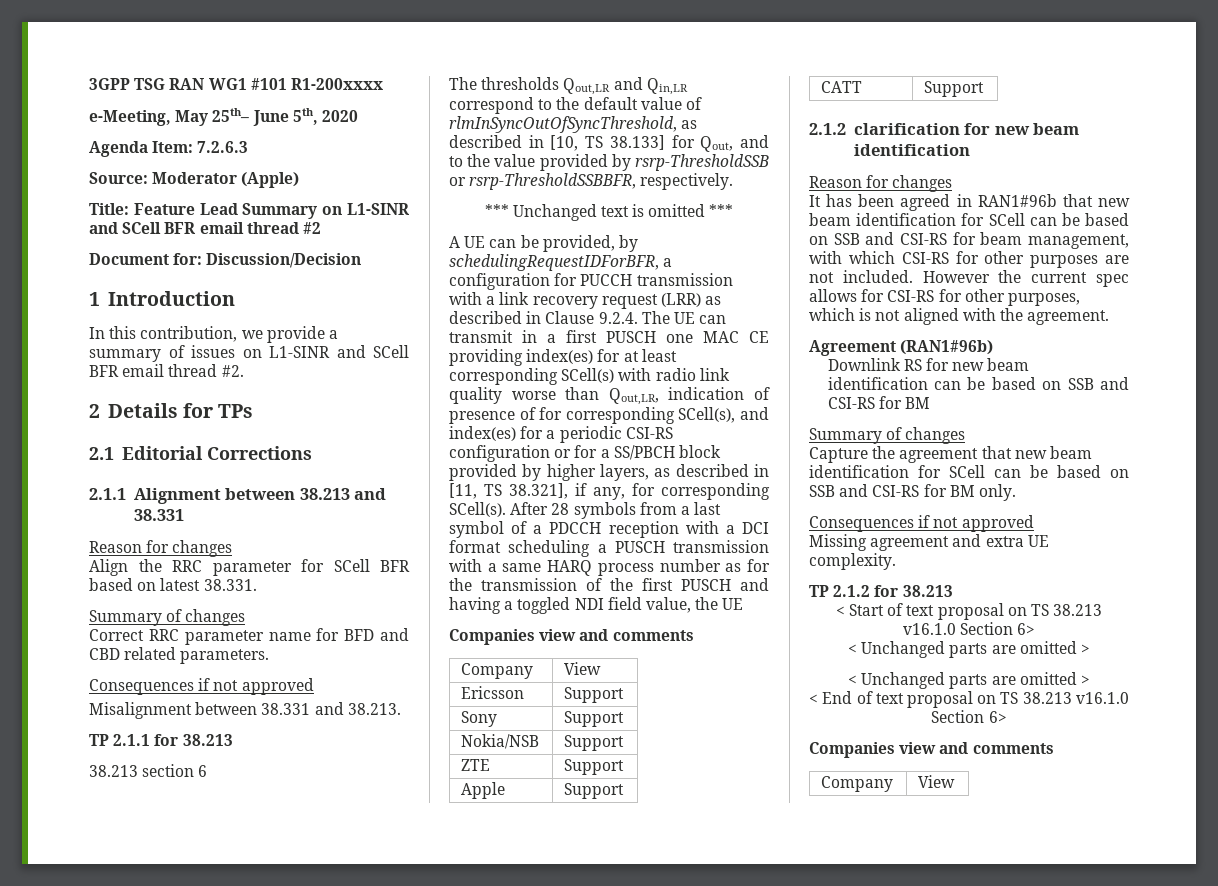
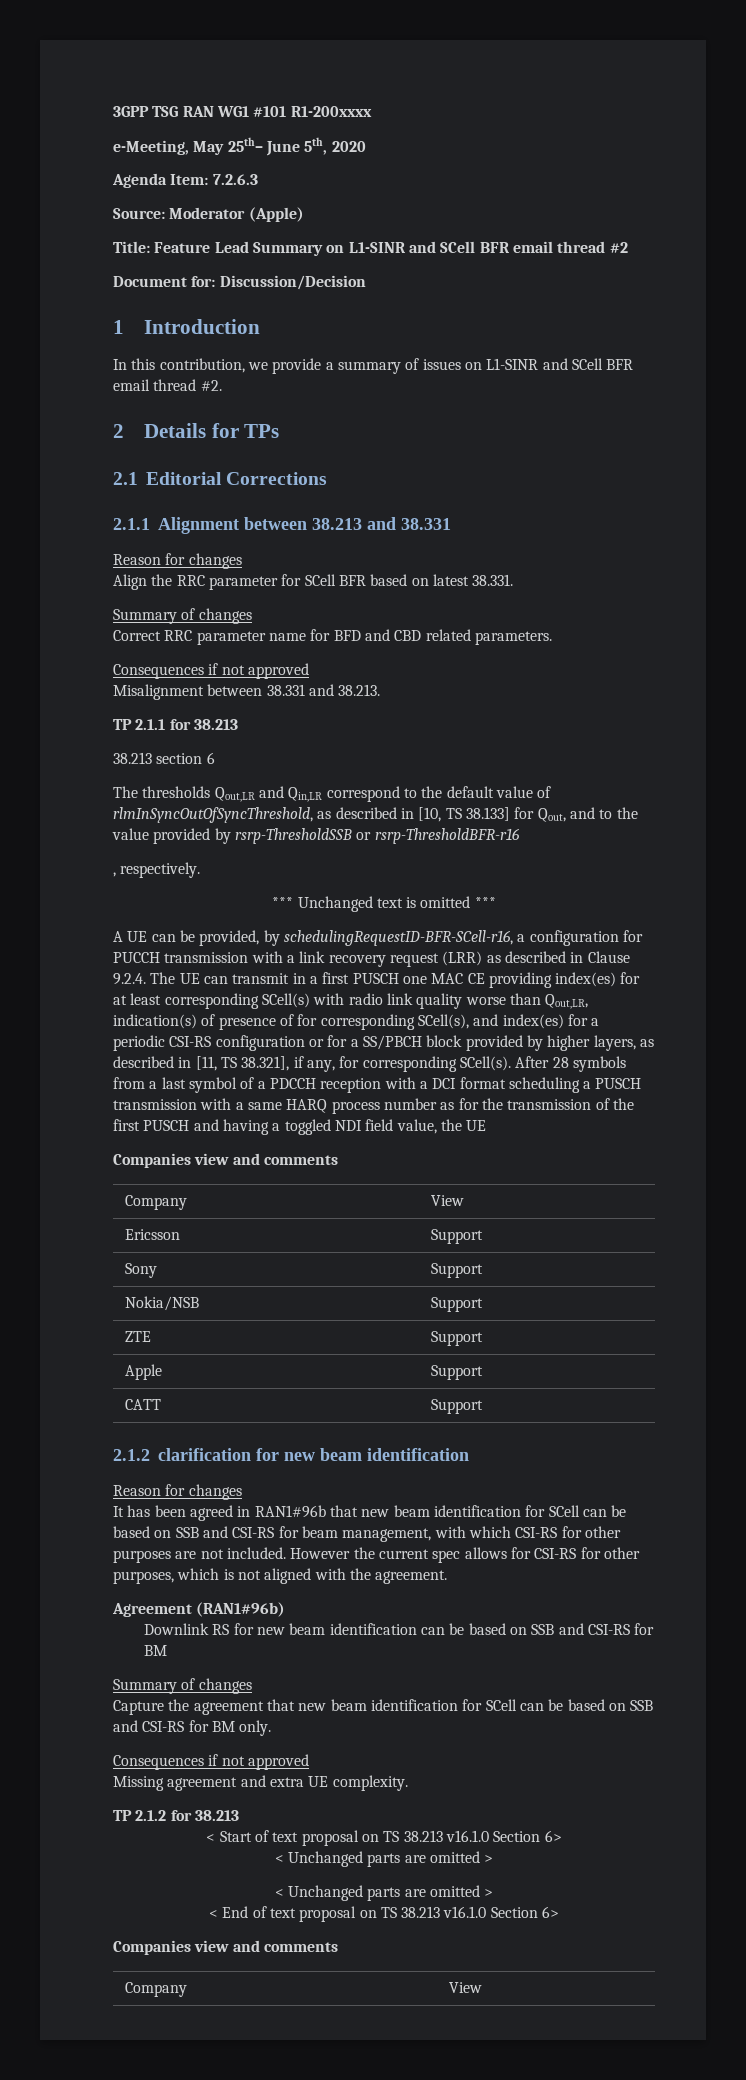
- The thresholds Qout,LR and Qin,LR correspond to the default value of rlmInSyncOutOfSyncThreshold, as described in [10, TS 38.133] for Qout, and to the value provided by rsrp-ThresholdSSB or rsrp-ThresholdSSBBFR, respectively.
+ The thresholds Qout,LR and Qin,LR correspond to the default value of rlmInSyncOutOfSyncThreshold, as described in [10, TS 38.133] for Qout, and to the value provided by rsrp-ThresholdSSB or rsrp-ThresholdBFR-r16
+ , respectively.
- A UE can be provided, by schedulingRequestIDForBFR, a configuration for PUCCH transmission with a link recovery request (LRR) as described in Clause 9.2.4. The UE can transmit in a first PUSCH one MAC CE providing index(es) for at least corresponding SCell(s) with radio link quality worse than Qout,LR, indication of presence of for corresponding SCell(s), and index(es) for a periodic CSI-RS configuration or for a SS/PBCH block provided by higher layers, as described in [11, TS 38.321], if any, for corresponding SCell(s).
+ A UE can be provided, by schedulingRequestID-BFR-SCell-r16, a configuration for PUCCH transmission with a link recovery request (LRR) as described in Clause 9.2.4. The UE can transmit in a first PUSCH one MAC CE providing index(es) for at least corresponding SCell(s) with radio link quality worse than Qout,LR, indication(s) of presence of for corresponding SCell(s), and index(es) for a periodic CSI-RS configuration or for a SS/PBCH block provided by higher layers, as described in [11, TS 38.321], if any, for corresponding SCell(s).

